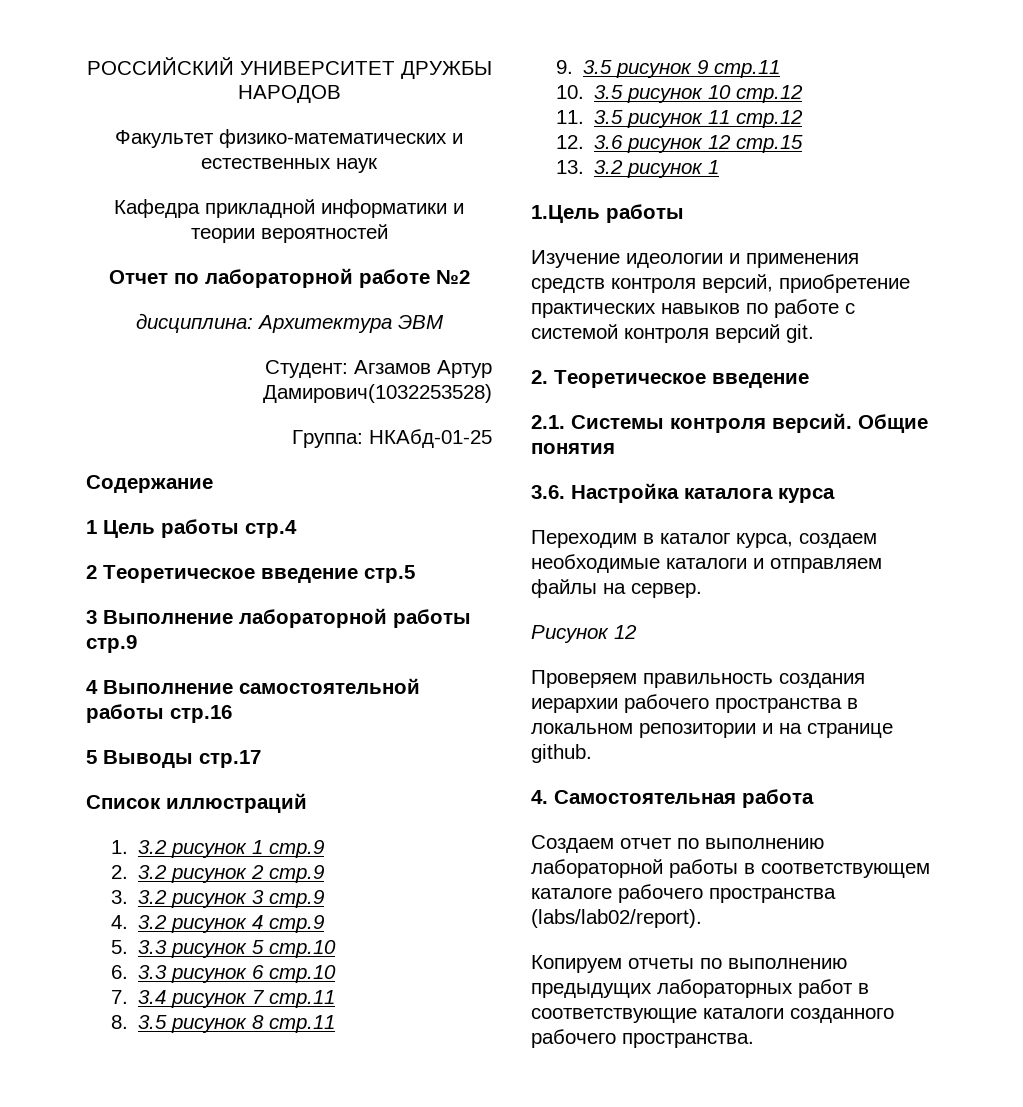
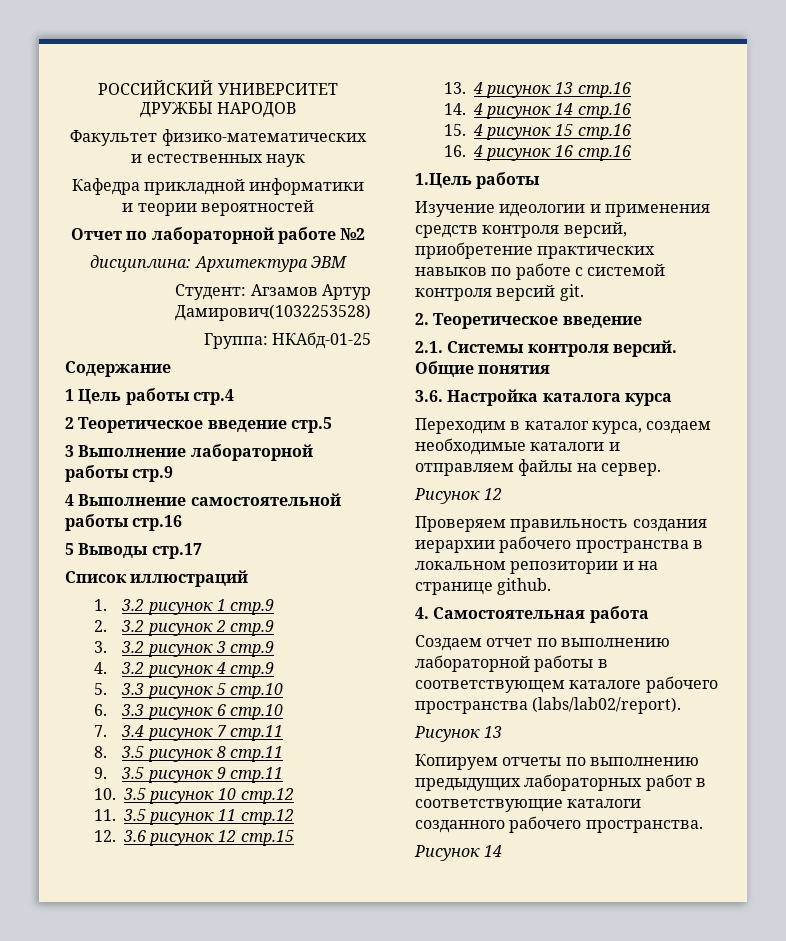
- 13. 3.2 рисунок 1
+ 13. 4 рисунок 13 стр.16
+ 14. 4 рисунок 14 стр.16
+ 15. 4 рисунок 15 стр.16
+ 16. 4 рисунок 16 стр.16
+ Рисунок 13
+ Рисунок 14

